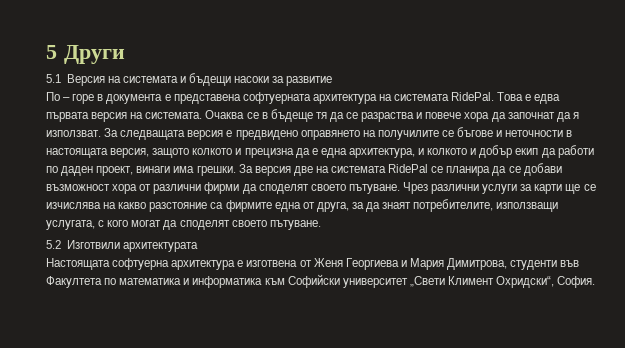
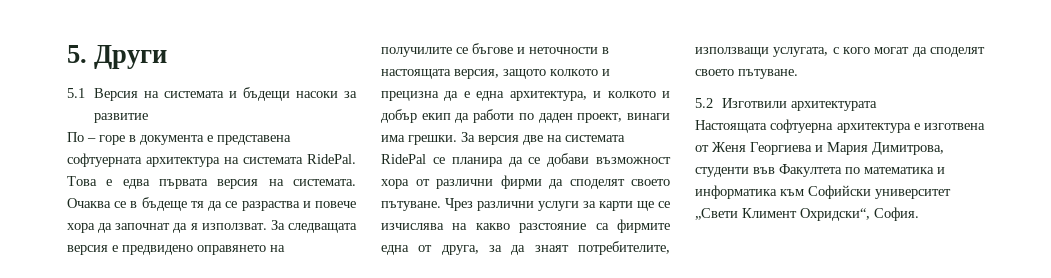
- 5 Други
+ 5. Други

